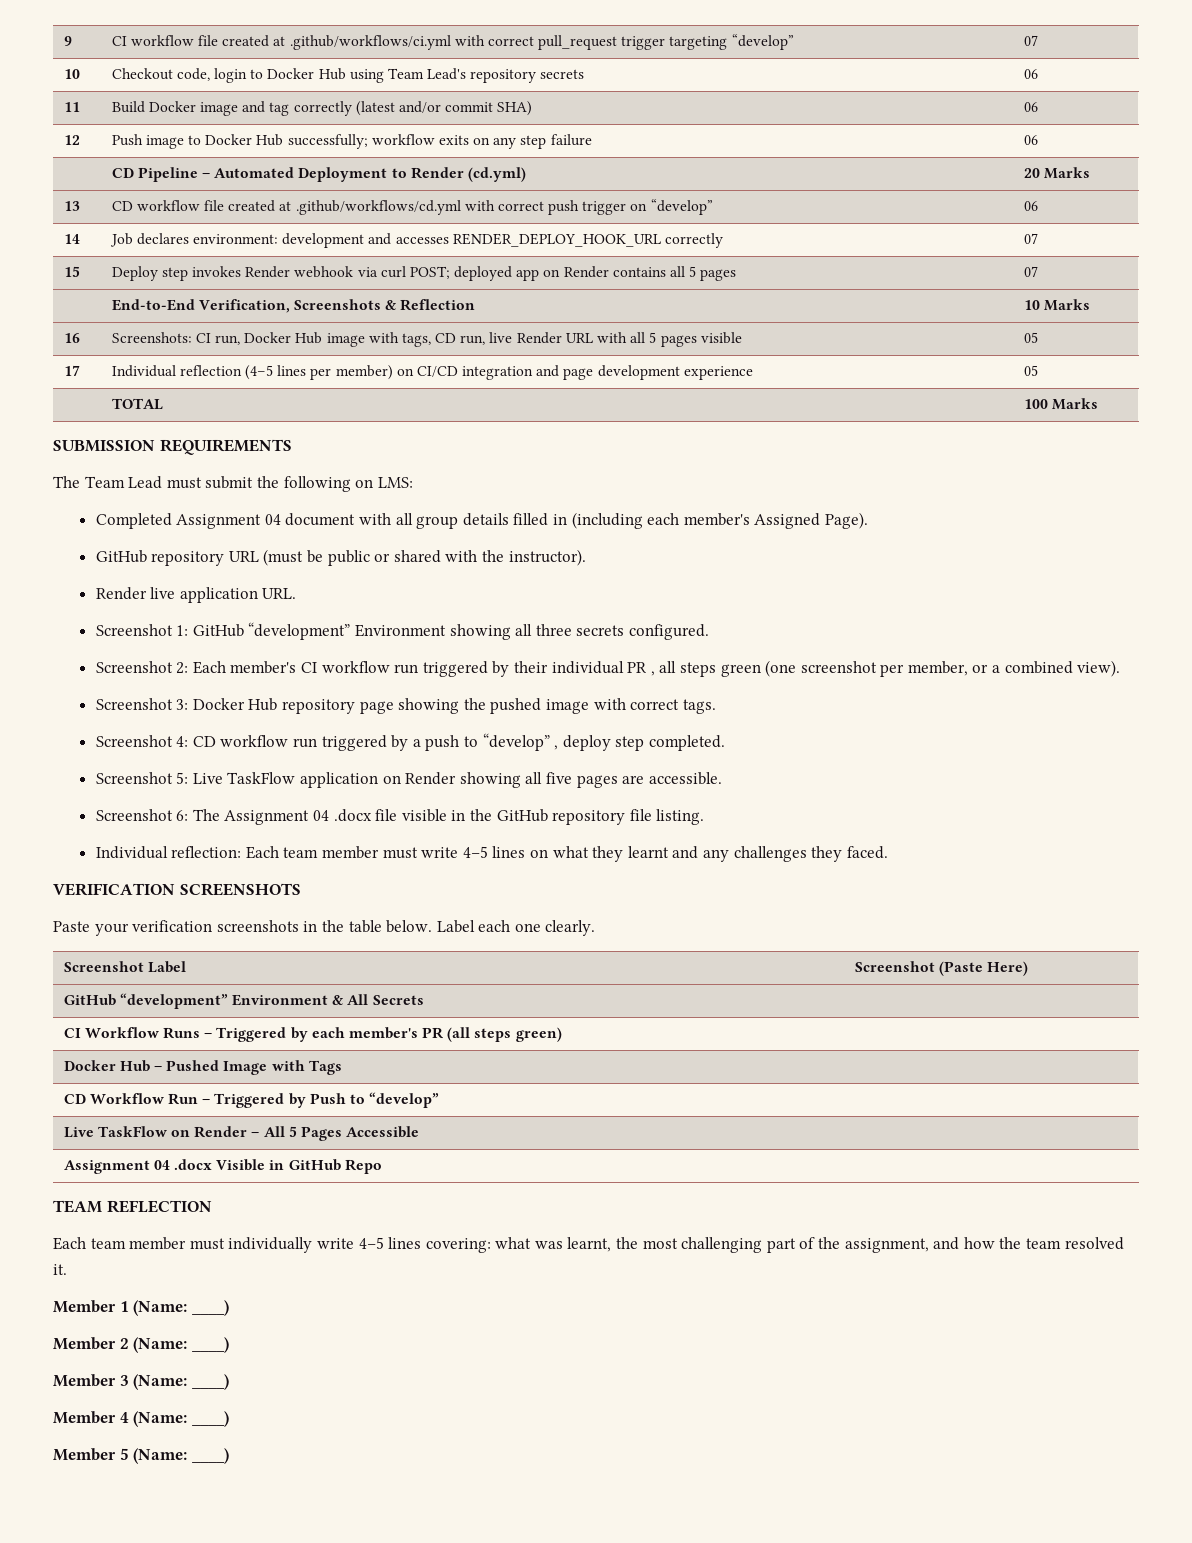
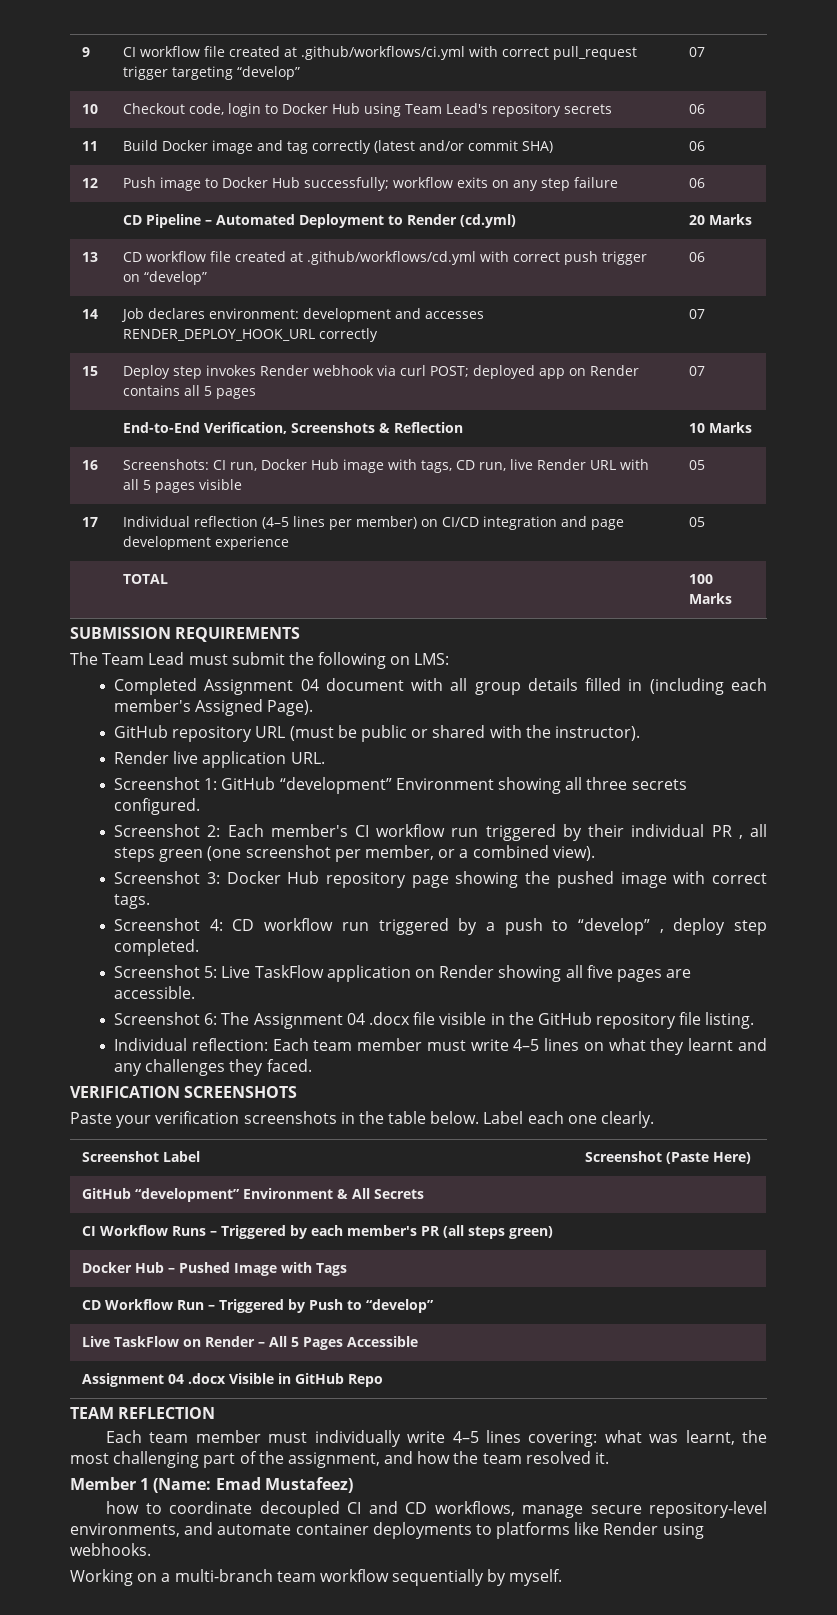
- Member 1 (Name: ____)
- Member 2 (Name: ____)
- Member 3 (Name: ____)
- Member 4 (Name: ____)
- Member 5 (Name: ____)
+ Member 1 (Name: Emad Mustafeez)
+ how to coordinate decoupled CI and CD workflows, manage secure repository-level environments, and automate container deployments to platforms like Render using webhooks.
+ Working on a multi-branch team workflow sequentially by myself.

